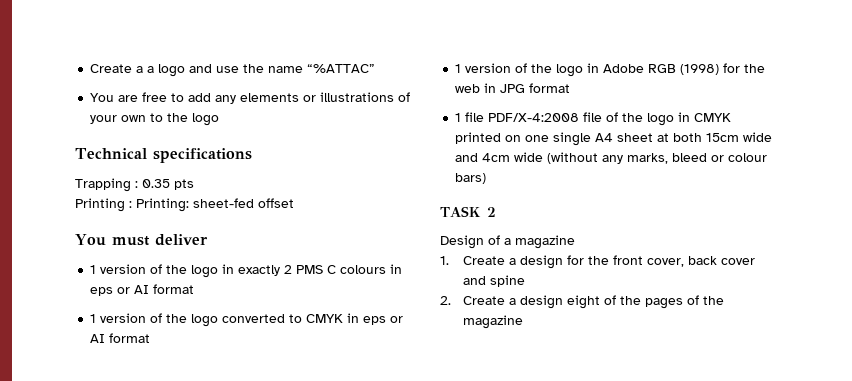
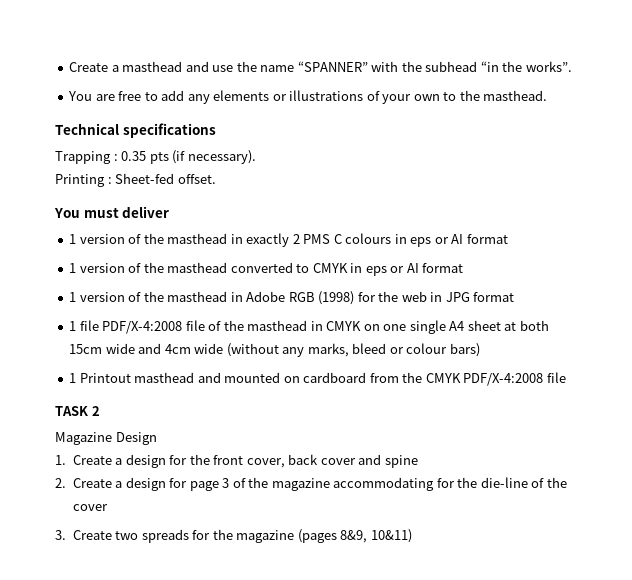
- Create a a logo and use the name “%ATTAC”
+ Create a masthead and use the name “SPANNER” with the subhead “in the works”.
- You are free to add any elements or illustrations of your own to the logo
+ You are free to add any elements or illustrations of your own to the masthead.
- Trapping : 0.35 pts
+ Trapping : 0.35 pts (if necessary).
- Printing : Printing: sheet-fed offset
+ Printing : Sheet-fed offset.
- 1 version of the logo in exactly 2 PMS C colours in eps or AI format
+ 1 version of the masthead in exactly 2 PMS C colours in eps or AI format
- 1 version of the logo converted to CMYK in eps or AI format
+ 1 version of the masthead converted to CMYK in eps or AI format
- 1 version of the logo in Adobe RGB (1998) for the web in JPG format
+ 1 version of the masthead in Adobe RGB (1998) for the web in JPG format
- 1 file PDF/X-4:2008 file of the logo in CMYK printed on one single A4 sheet at both 15cm wide and 4cm wide (without any marks, bleed or colour bars)
+ 1 file PDF/X-4:2008 file of the masthead in CMYK on one single A4 sheet at both 15cm wide and 4cm wide (without any marks, bleed or colour bars)
+ 1 Printout masthead and mounted on cardboard from the CMYK PDF/X-4:2008 file
- Design of a magazine
+ Magazine Design
- 2. Create a design eight of the pages of the magazine
+ 2. Create a design for page 3 of the magazine accommodating for the die-line of the cover
+ 3. Create two spreads for the magazine (pages 8&9, 10&11)

